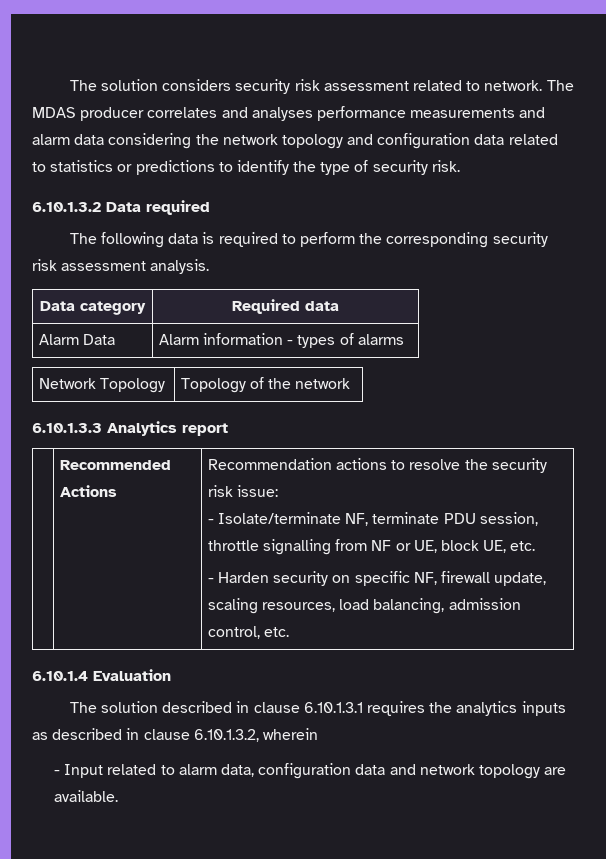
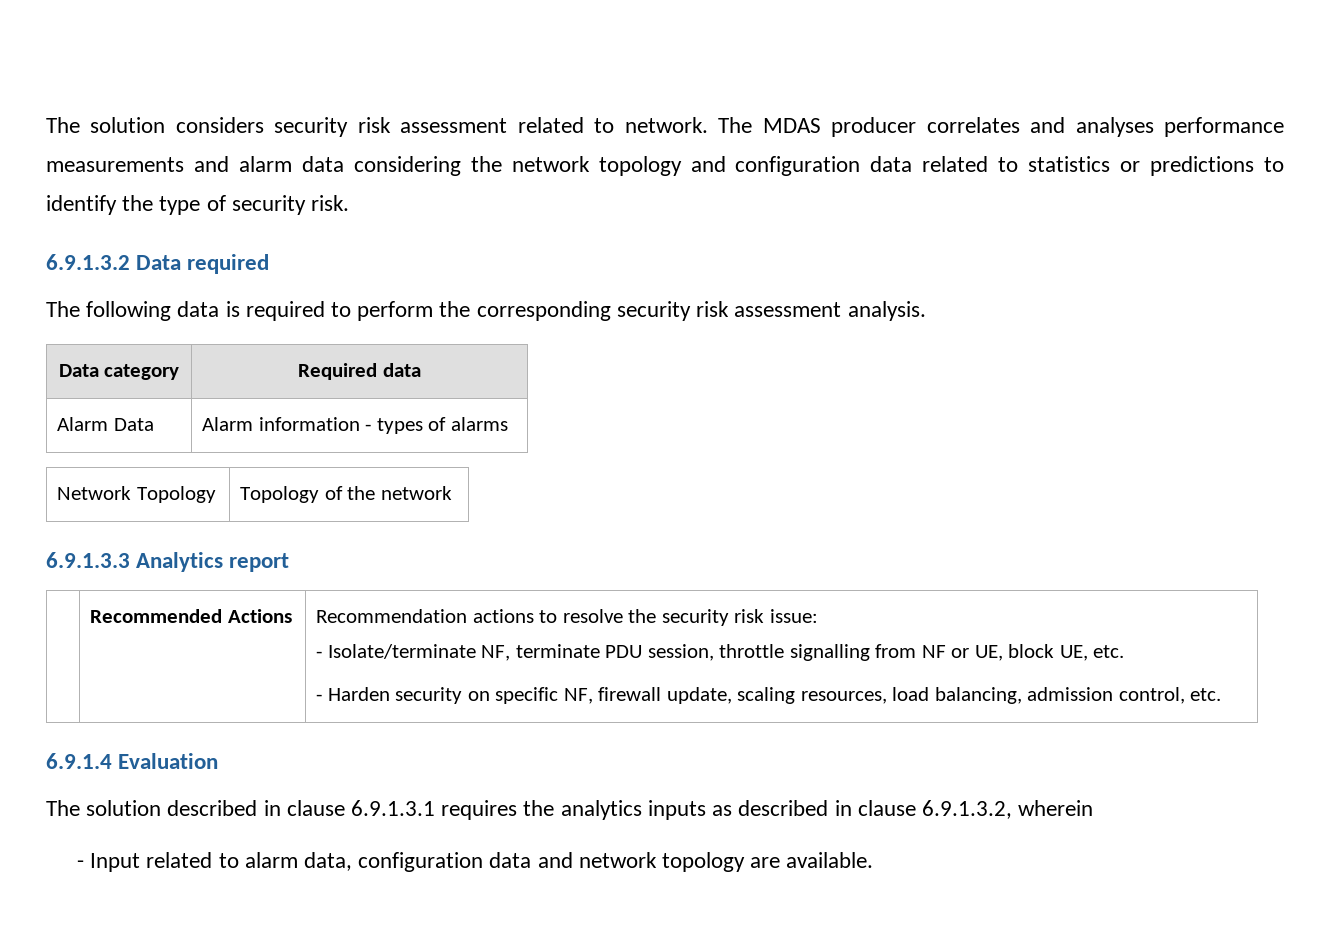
- 6.10.1.3.2 Data required
+ 6.9.1.3.2 Data required
- 6.10.1.3.3 Analytics report
+ 6.9.1.3.3 Analytics report
- 6.10.1.4 Evaluation
+ 6.9.1.4 Evaluation
- The solution described in clause 6.10.1.3.1 requires the analytics inputs as described in clause 6.10.1.3.2, wherein
+ The solution described in clause 6.9.1.3.1 requires the analytics inputs as described in clause 6.9.1.3.2, wherein

